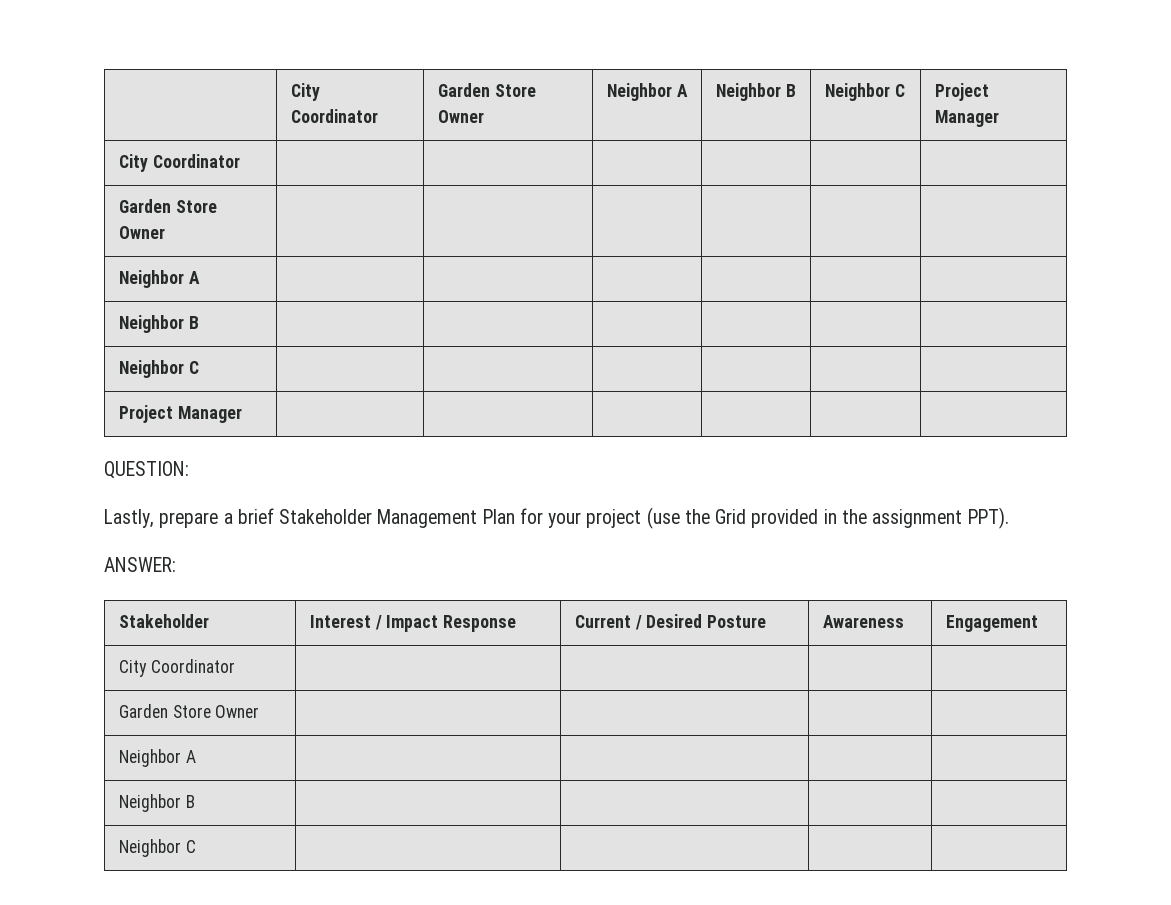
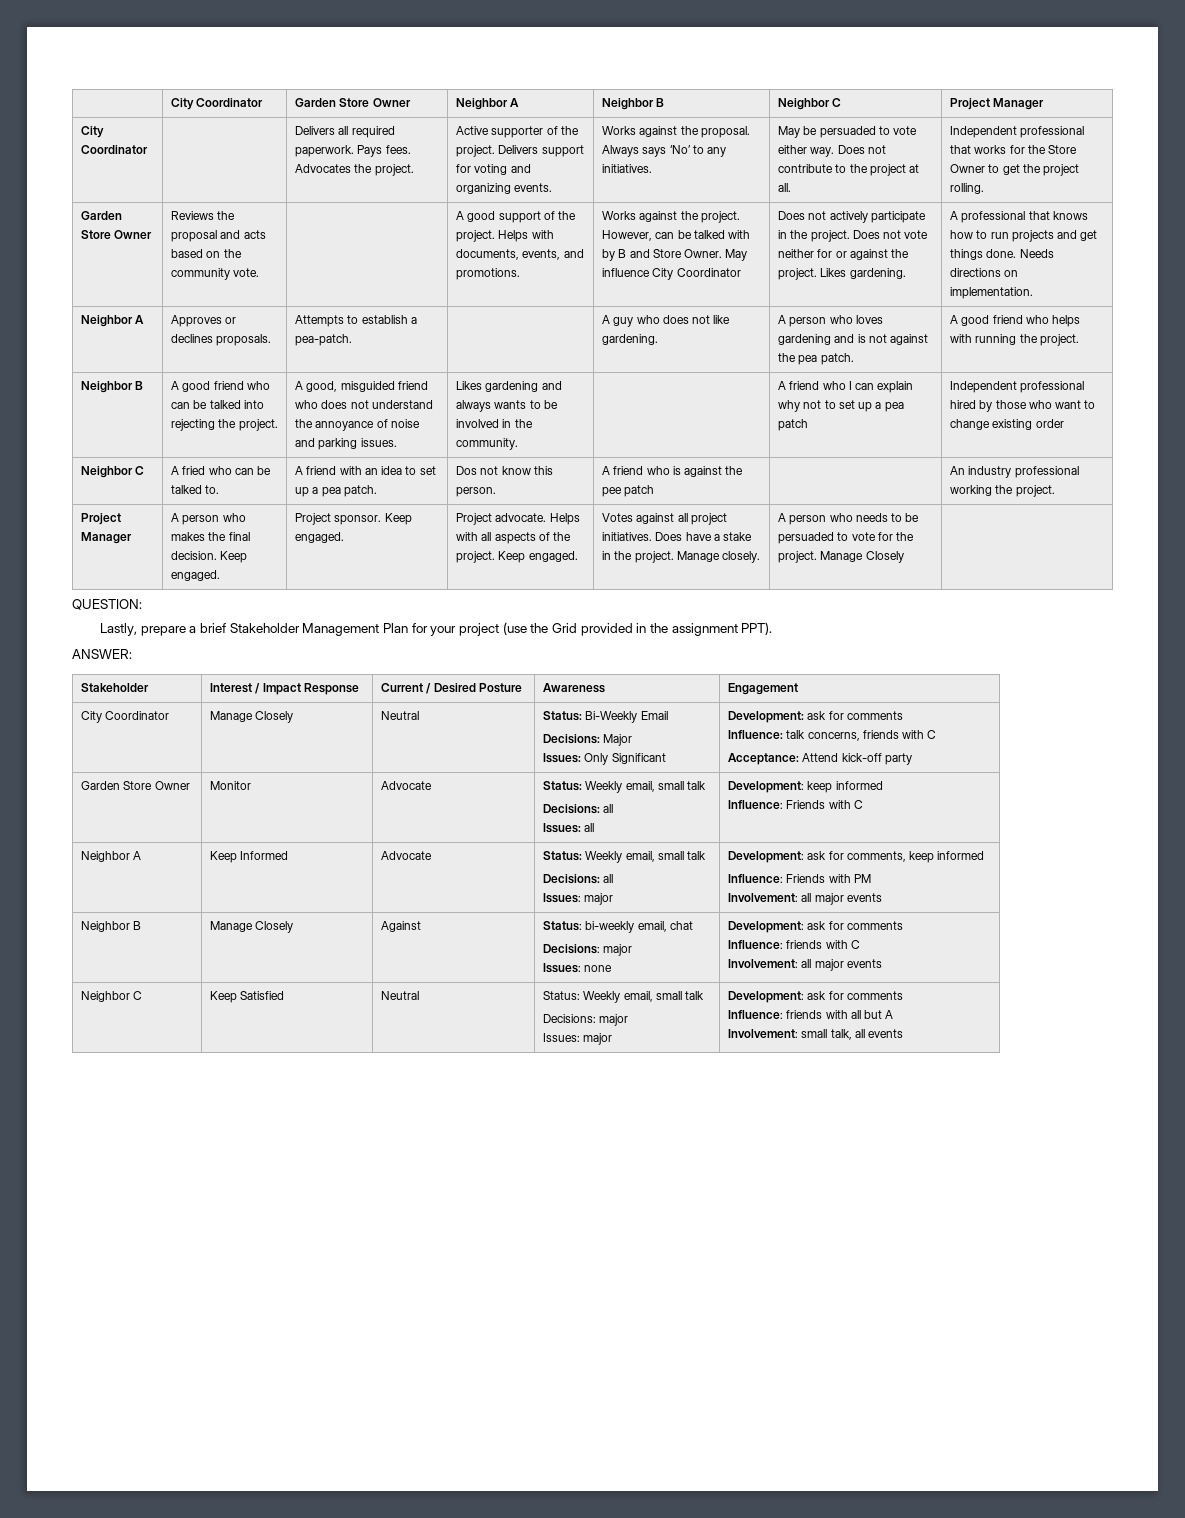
- Garden Store Owner | | | | | |
- Neighbor A | | | | | |
- Neighbor B | | | | | |
- Neighbor C | | | | | |
- Project Manager | | | | | |
+ Delivers all required paperwork. Pays fees. Advocates the project. | Active supporter of the project. Delivers support for voting and organizing events. | Works against the proposal. Always says ‘No’ to any initiatives. | May be persuaded to vote either way. Does not contribute to the project at all. | Independent professional that works for the Store Owner to get the project rolling.
+ Garden Store Owner | Reviews the proposal and acts based on the community vote. | | A good support of the project. Helps with documents, events, and promotions. | Works against the project. However, can be talked with by B and Store Owner. May influence City Coordinator | Does not actively participate in the project. Does not vote neither for or against the project. Likes gardening. | A professional that knows how to run projects and get things done. Needs directions on implementation.
+ Neighbor A | Approves or declines proposals. | Attempts to establish a pea-patch. | | A guy who does not like gardening. | A person who loves gardening and is not against the pea patch. | A good friend who helps with running the project.
+ Neighbor B | A good friend who can be talked into rejecting the project. | A good, misguided friend who does not understand the annoyance of noise and parking issues. | Likes gardening and always wants to be involved in the community. | | A friend who I can explain why not to set up a pea patch | Independent professional hired by those who want to change existing order
+ Neighbor C | A fried who can be talked to. | A friend with an idea to set up a pea patch. | Dos not know this person. | A friend who is against the pee patch | | An industry professional working the project.
+ Project Manager | A person who makes the final decision. Keep engaged. | Project sponsor. Keep engaged. | Project advocate. Helps with all aspects of the project. Keep engaged. | Votes against all project initiatives. Does have a stake in the project. Manage closely. | A person who needs to be persuaded to vote for the project. Manage Closely
  Stakeholder | Interest / Impact Response | Current / Desired Posture | Awareness | Engagement
- City Coordinator | | | |
- Garden Store Owner | | | |
- Neighbor A | | | |
- Neighbor B | | | |
- Neighbor C | | | |
+ City Coordinator | Manage Closely | Neutral | Status: Bi-Weekly Email
+ Decisions: Major
+ Issues: Only Significant | Development: ask for comments
+ Influence: talk concerns, friends with C
+ Acceptance: Attend kick-off party
+ Garden Store Owner | Monitor | Advocate | Status: Weekly email, small talk
+ Decisions: all
+ Issues: all | Development: keep informed
+ Influence: Friends with C
+ Neighbor A | Keep Informed | Advocate | Status: Weekly email, small talk
+ Decisions: all
+ Issues: major | Development: ask for comments, keep informed
+ Influence: Friends with PM
+ Involvement: all major events
+ Neighbor B | Manage Closely | Against | Status: bi-weekly email, chat
+ Decisions: major
+ Issues: none | Development: ask for comments
+ Influence: friends with C
+ Involvement: all major events
+ Neighbor C | Keep Satisfied | Neutral | Status: Weekly email, small talk
+ Decisions: major
+ Issues: major | Development: ask for comments
+ Influence: friends with all but A
+ Involvement: small talk, all events

